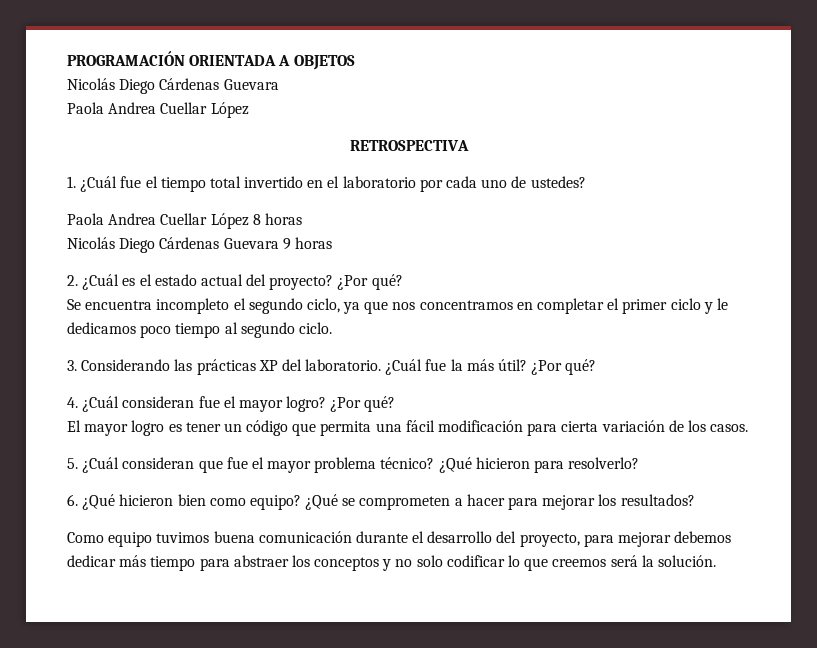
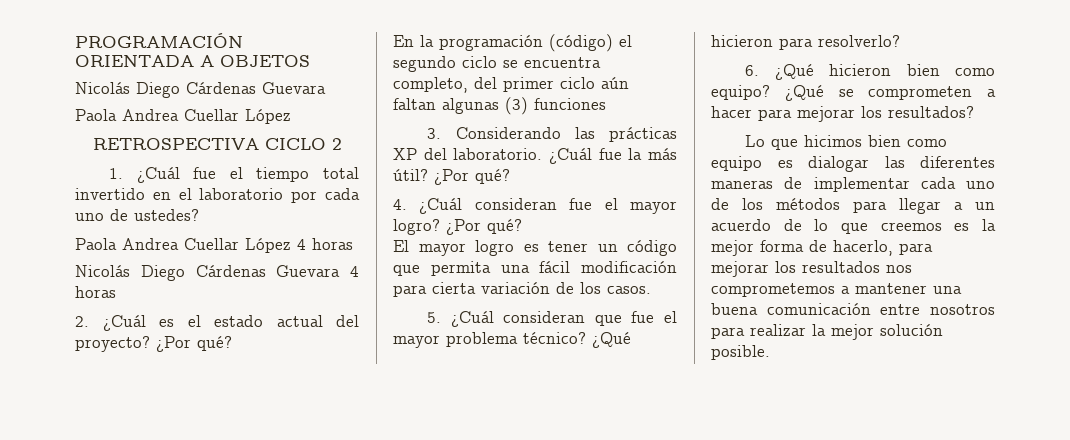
- RETROSPECTIVA
+ RETROSPECTIVA CICLO 2
- Paola Andrea Cuellar López 8 horas
+ Paola Andrea Cuellar López 4 horas
- Nicolás Diego Cárdenas Guevara 9 horas
+ Nicolás Diego Cárdenas Guevara 4 horas
- Se encuentra incompleto el segundo ciclo, ya que nos concentramos en completar el primer ciclo y le dedicamos poco tiempo al segundo ciclo.
+ En la programación (código) el segundo ciclo se encuentra completo, del primer ciclo aún faltan algunas (3) funciones
- Como equipo tuvimos buena comunicación durante el desarrollo del proyecto, para mejorar debemos dedicar más tiempo para abstraer los conceptos y no solo codificar lo que creemos será la solución.
+ Lo que hicimos bien como equipo es dialogar las diferentes maneras de implementar cada uno de los métodos para llegar a un acuerdo de lo que creemos es la mejor forma de hacerlo, para mejorar los resultados nos comprometemos a mantener una buena comunicación entre nosotros para realizar la mejor solución posible.

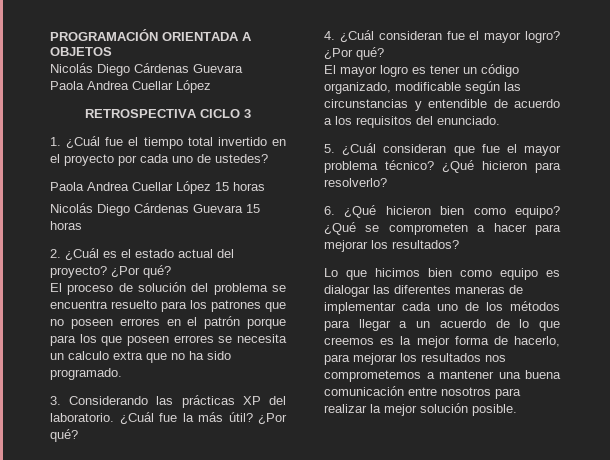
- RETROSPECTIVA CICLO 2
+ RETROSPECTIVA CICLO 3
- 1. ¿Cuál fue el tiempo total invertido en el laboratorio por cada uno de ustedes?
+ 1. ¿Cuál fue el tiempo total invertido en el proyecto por cada uno de ustedes?
- Paola Andrea Cuellar López 4 horas
+ Paola Andrea Cuellar López 15 horas
- Nicolás Diego Cárdenas Guevara 4 horas
+ Nicolás Diego Cárdenas Guevara 15 horas
- En la programación (código) el segundo ciclo se encuentra completo, del primer ciclo aún faltan algunas (3) funciones
+ El proceso de solución del problema se encuentra resuelto para los patrones que no poseen errores en el patrón porque para los que poseen errores se necesita un calculo extra que no ha sido programado.
- El mayor logro es tener un código que permita una fácil modificación para cierta variación de los casos.
+ El mayor logro es tener un código organizado, modificable según las circunstancias y entendible de acuerdo a los requisitos del enunciado.

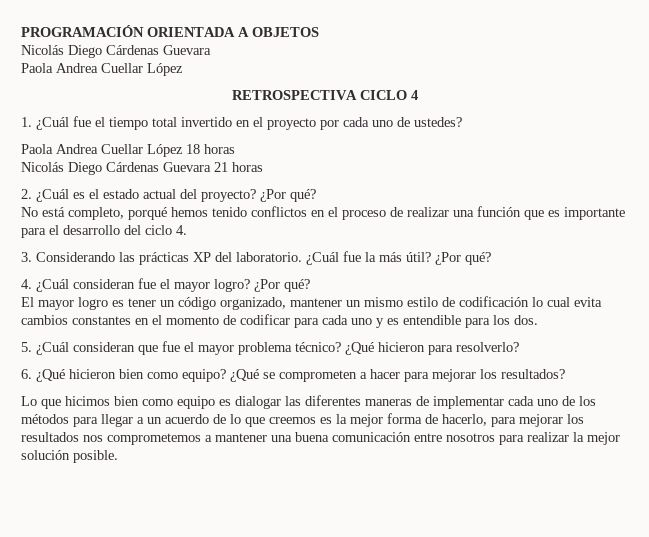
- RETROSPECTIVA CICLO 3
+ RETROSPECTIVA CICLO 4
- Paola Andrea Cuellar López 15 horas
+ Paola Andrea Cuellar López 18 horas
- Nicolás Diego Cárdenas Guevara 15 horas
+ Nicolás Diego Cárdenas Guevara 21 horas
- El proceso de solución del problema se encuentra resuelto para los patrones que no poseen errores en el patrón porque para los que poseen errores se necesita un calculo extra que no ha sido programado.
+ No está completo, porqué hemos tenido conflictos en el proceso de realizar una función que es importante para el desarrollo del ciclo 4.
- El mayor logro es tener un código organizado, modificable según las circunstancias y entendible de acuerdo a los requisitos del enunciado.
+ El mayor logro es tener un código organizado, mantener un mismo estilo de codificación lo cual evita cambios constantes en el momento de codificar para cada uno y es entendible para los dos.

